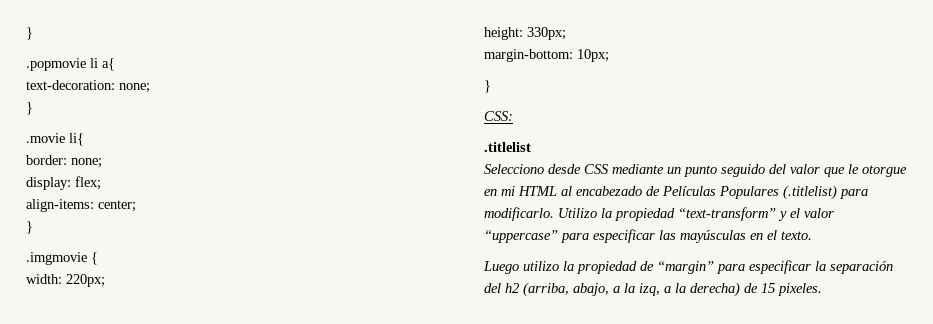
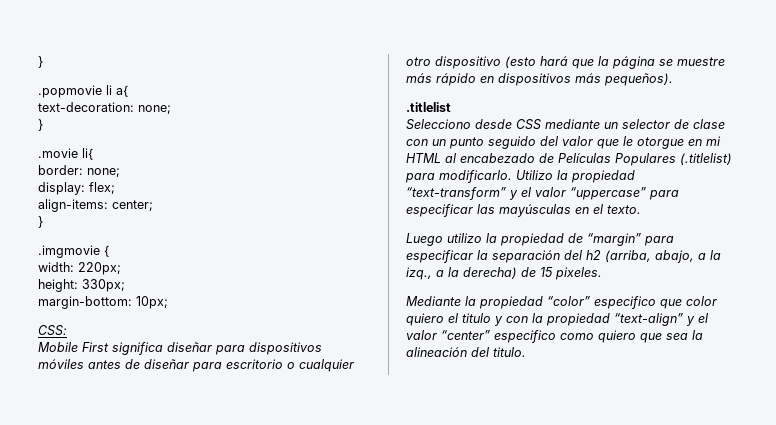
  margin-bottom: 10px;
- }
  CSS:
+ Mobile First significa diseñar para dispositivos móviles antes de diseñar para escritorio o cualquier otro dispositivo (esto hará que la página se muestre más rápido en dispositivos más pequeños).
- Selecciono desde CSS mediante un punto seguido del valor que le otorgue en mi HTML al encabezado de Películas Populares (.titlelist) para modificarlo.
+ Selecciono desde CSS mediante un selector de clase con un punto seguido del valor que le otorgue en mi HTML al encabezado de Películas Populares (.titlelist) para modificarlo.
- Luego utilizo la propiedad de “margin” para especificar la separación del h2 (arriba, abajo, a la izq, a la derecha) de 15 pixeles.
+ Luego utilizo la propiedad de “margin” para especificar la separación del h2 (arriba, abajo, a la izq., a la derecha) de 15 pixeles.
+ Mediante la propiedad “color” especifico que color quiero el titulo y con la propiedad “text-align” y el valor “center” especifico como quiero que sea la alineación del titulo.

